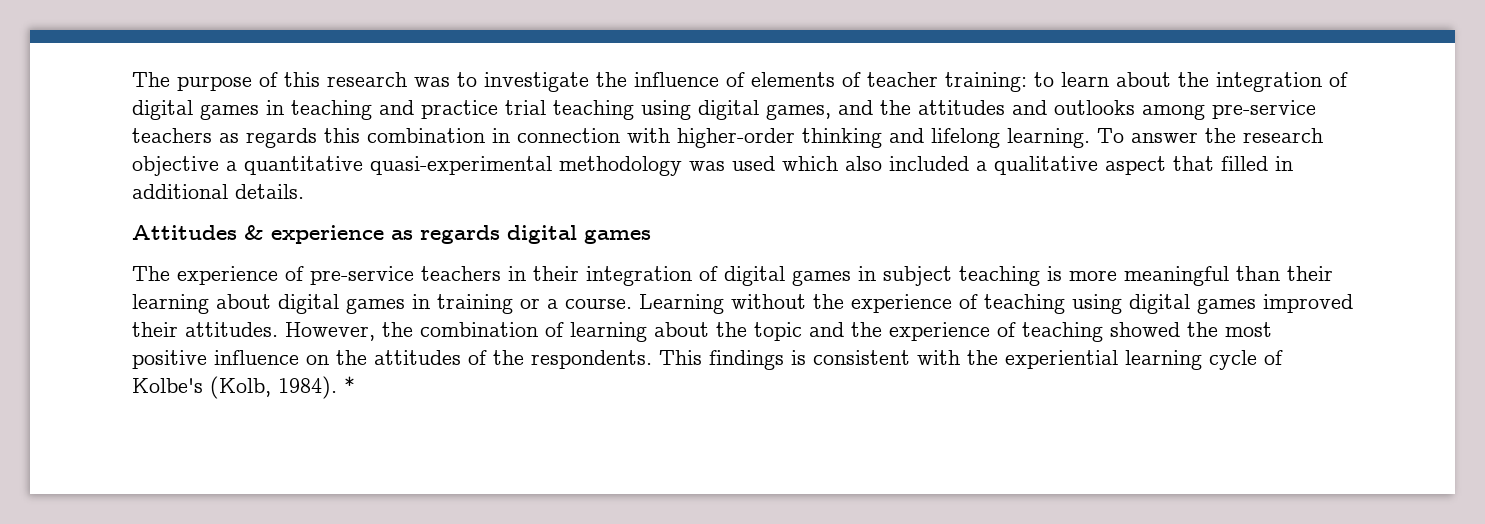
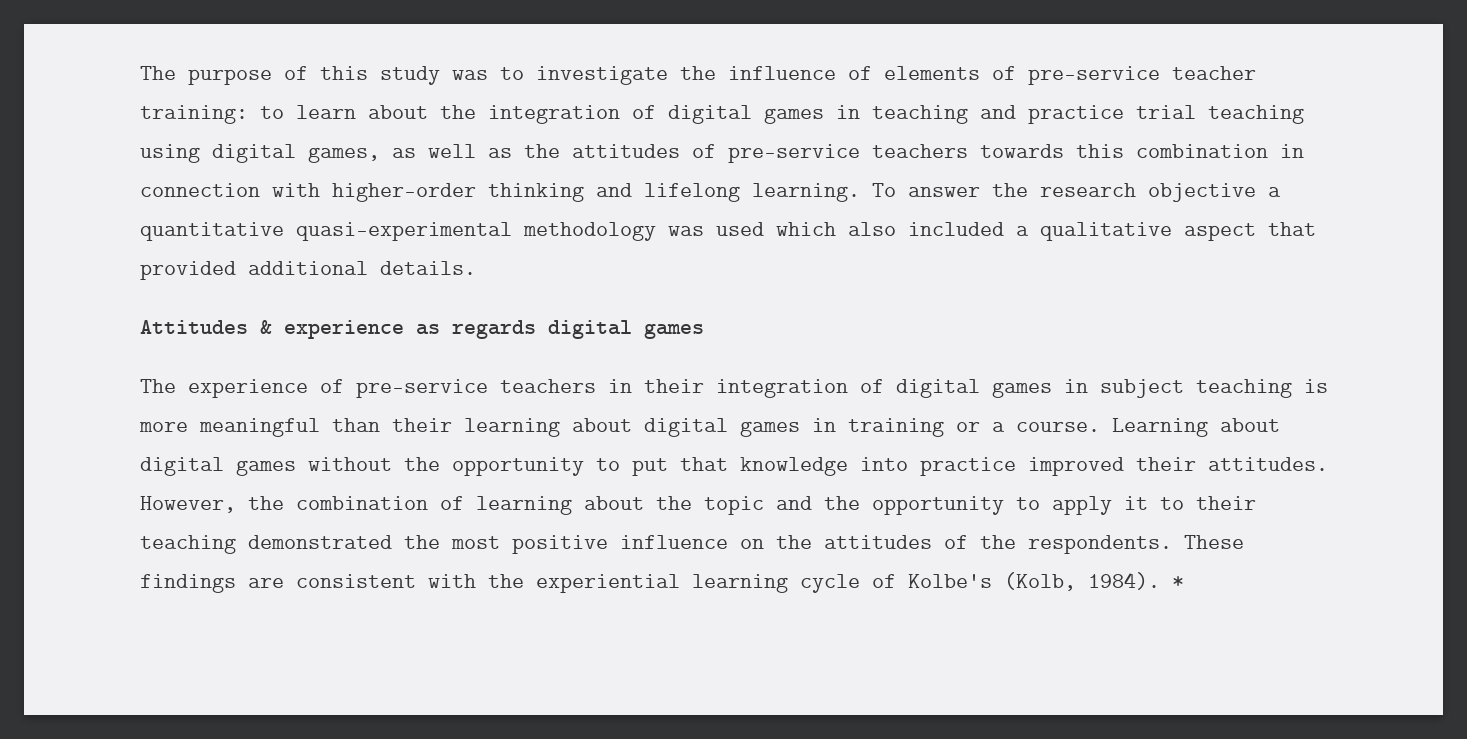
- The purpose of this research was to investigate the influence of elements of teacher training: to learn about the integration of digital games in teaching and practice trial teaching using digital games, and the attitudes and outlooks among pre-service teachers as regards this combination in connection with higher-order thinking and lifelong learning.
+ The purpose of this study was to investigate the influence of elements of pre-service teacher training: to learn about the integration of digital games in teaching and practice trial teaching using digital games, as well as the attitudes of pre-service teachers towards this combination in connection with higher-order thinking and lifelong learning.
- To answer the research objective a quantitative quasi-experimental methodology was used which also included a qualitative aspect that filled in additional details.
+ To answer the research objective a quantitative quasi-experimental methodology was used which also included a qualitative aspect that provided additional details.
- Learning without the experience of teaching using digital games improved their attitudes.
+ Learning about digital games without the opportunity to put that knowledge into practice improved their attitudes.
- However, the combination of learning about the topic and the experience of teaching showed the most positive influence on the attitudes of the respondents.
+ However, the combination of learning about the topic and the opportunity to apply it to their teaching demonstrated the most positive influence on the attitudes of the respondents.
- This findings is consistent with the experiential learning cycle of Kolbe's (Kolb, 1984).
+ These findings are consistent with the experiential learning cycle of Kolbe's (Kolb, 1984).

